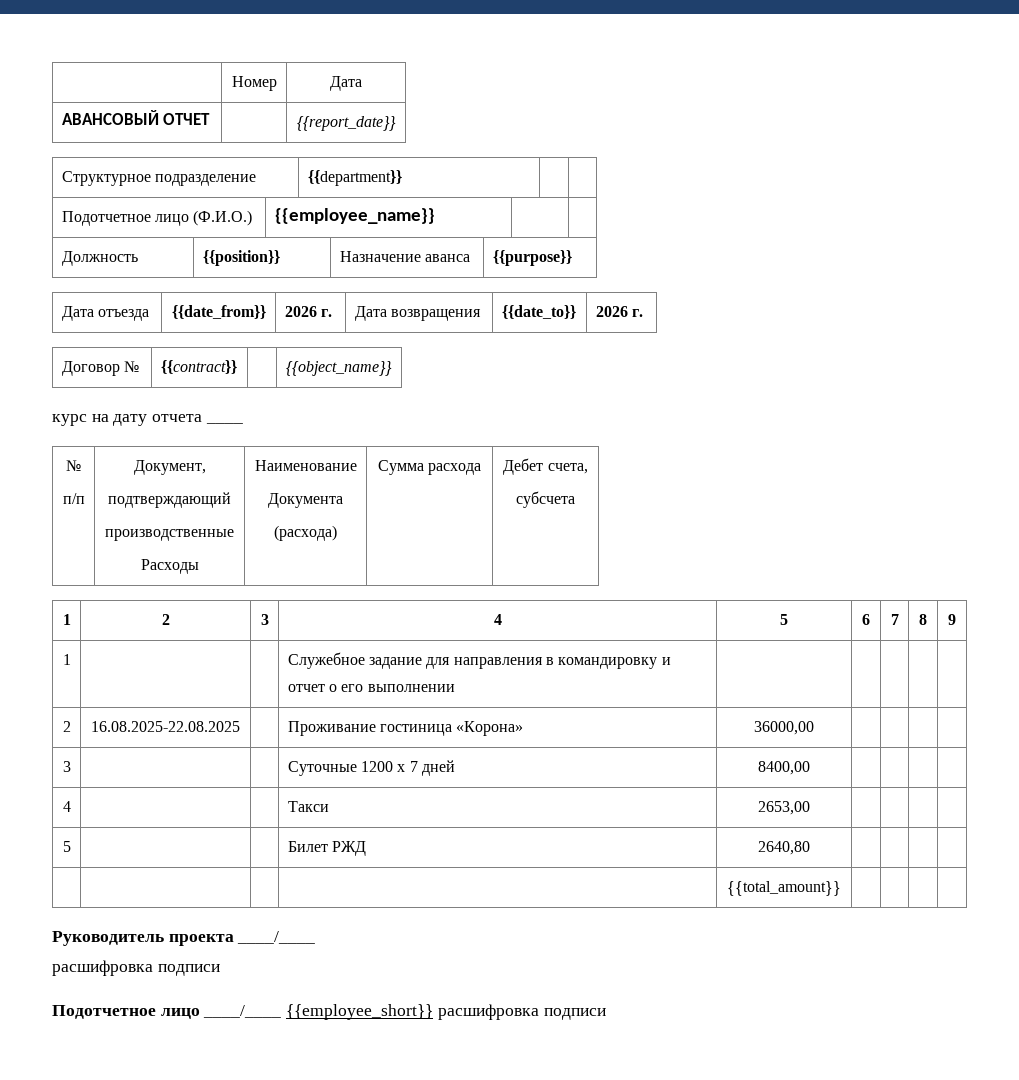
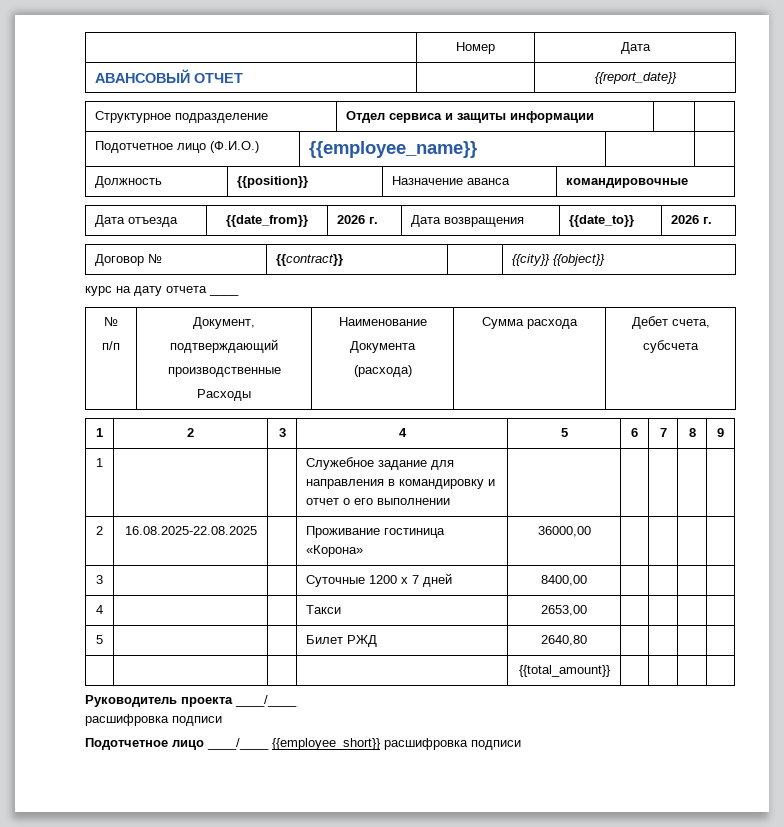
- Структурное подразделение | {{department}} | |
+ Структурное подразделение | Отдел сервиса и защиты информации | |
- Должность | {{position}} | Назначение аванса | {{purpose}}
+ Должность | {{position}} | Назначение аванса | командировочные
- Договор № | {{contract}} | | {{object_name}}
+ Договор № | {{contract}} | | {{city}} {{object}}

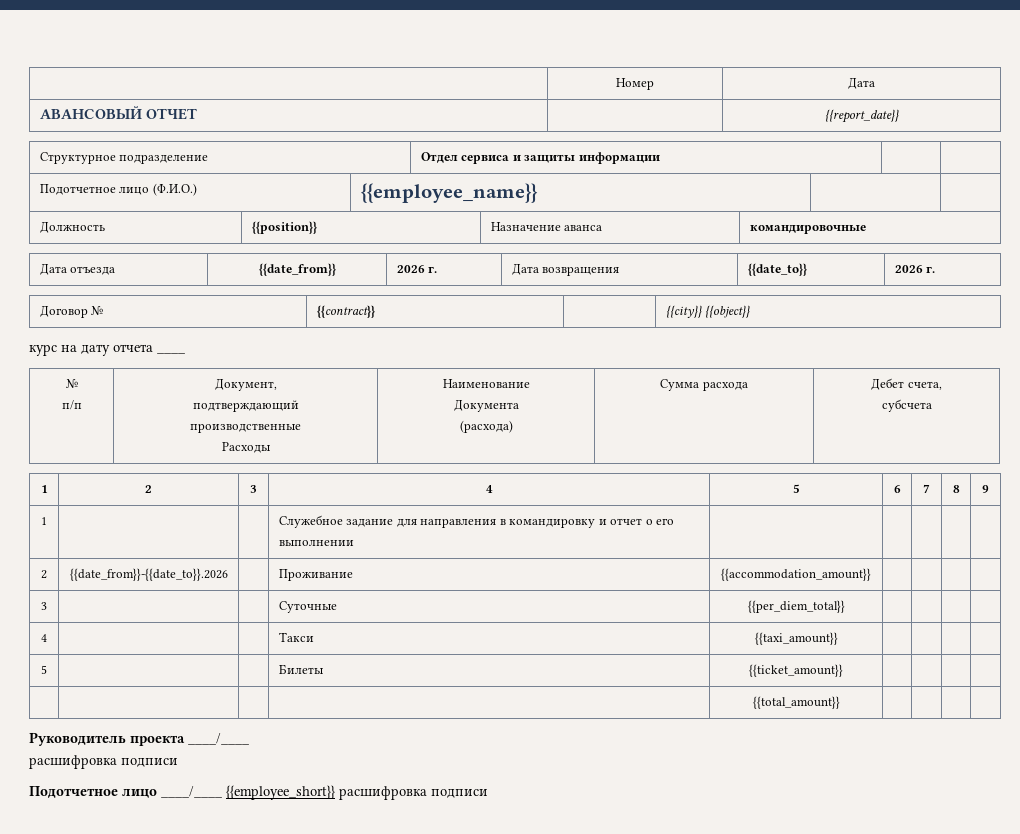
- 2 | 16.08.2025-22.08.2025 | | Проживание гостиница «Корона» | 36000,00 | | | |
+ 2 | {{date_from}}-{{date_to}}.2026 | | Проживание | {{accommodation_amount}} | | | |
- 3 | | | Суточные 1200 х 7 дней | 8400,00 | | | |
+ 3 | | | Суточные | {{per_diem_total}} | | | |
- 4 | | | Такси | 2653,00 | | | |
+ 4 | | | Такси | {{taxi_amount}} | | | |
- 5 | | | Билет РЖД | 2640,80 | | | |
+ 5 | | | Билеты | {{ticket_amount}} | | | |

